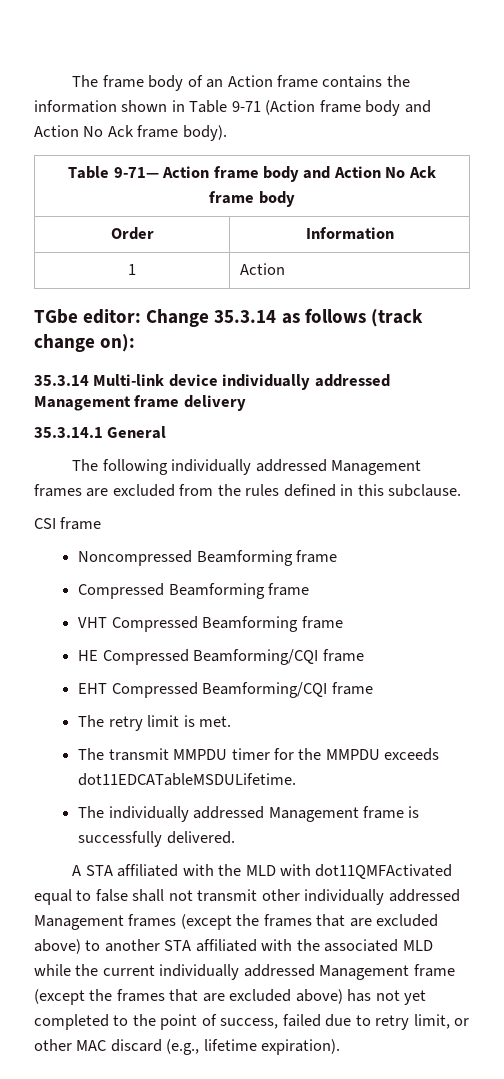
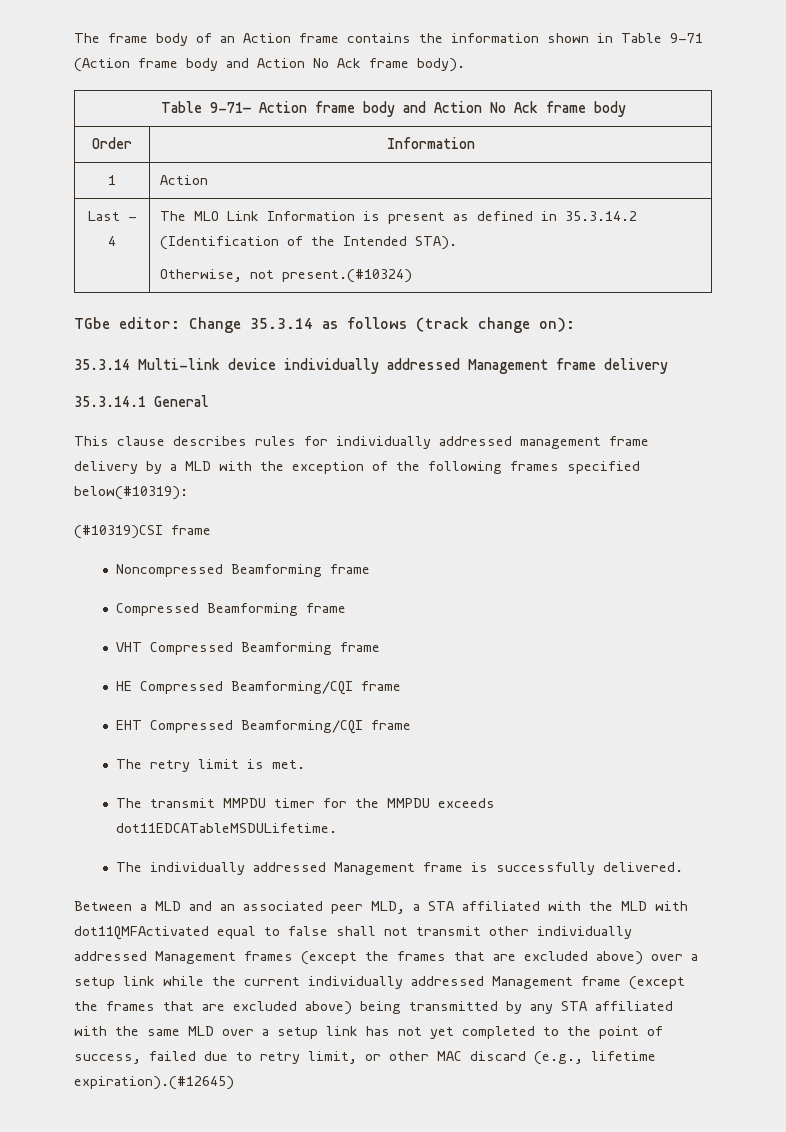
+ Last - 4 | The MLO Link Information is present as defined in 35.3.14.2 (Identification of the Intended STA).
+ Otherwise, not present.(#10324)
- The following individually addressed Management frames are excluded from the rules defined in this subclause.
- CSI frame
+ This clause describes rules for individually addressed management frame delivery by a MLD with the exception of the following frames specified below(#10319):
+ (#10319)CSI frame
- A STA affiliated with the MLD with dot11QMFActivated equal to false shall not transmit other individually addressed Management frames (except the frames that are excluded above) to another STA affiliated with the associated MLD while the current individually addressed Management frame (except the frames that are excluded above) has not yet completed to the point of success, failed due to retry limit, or other MAC discard (e.g., lifetime expiration).
+ Between a MLD and an associated peer MLD, a STA affiliated with the MLD with dot11QMFActivated equal to false shall not transmit other individually addressed Management frames (except the frames that are excluded above) over a setup link while the current individually addressed Management frame (except the frames that are excluded above) being transmitted by any STA affiliated with the same MLD over a setup link has not yet completed to the point of success, failed due to retry limit, or other MAC discard (e.g., lifetime expiration).(#12645)

